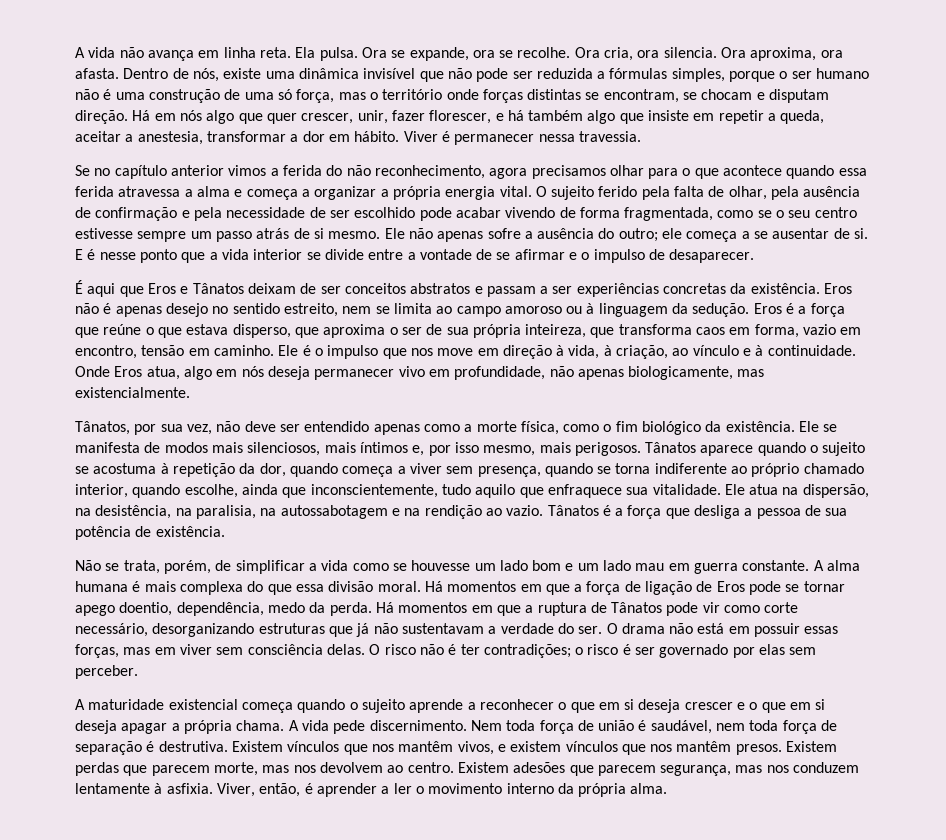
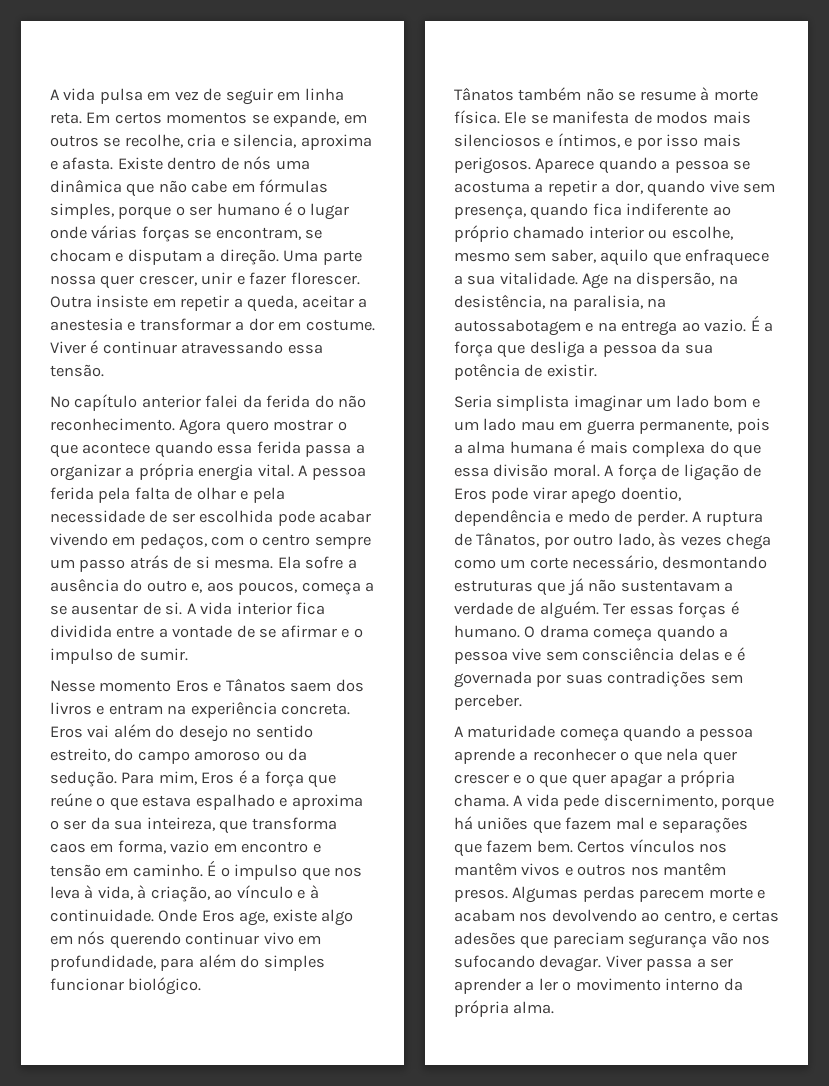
- A vida não avança em linha reta. Ela pulsa. Ora se expande, ora se recolhe. Ora cria, ora silencia. Ora aproxima, ora afasta. Dentro de nós, existe uma dinâmica invisível que não pode ser reduzida a fórmulas simples, porque o ser humano não é uma construção de uma só força, mas o território onde forças distintas se encontram, se chocam e disputam direção. Há em nós algo que quer crescer, unir, fazer florescer, e há também algo que insiste em repetir a queda, aceitar a anestesia, transformar a dor em hábito.
+ A vida pulsa em vez de seguir em linha reta. Em certos momentos se expande, em outros se recolhe, cria e silencia, aproxima e afasta. Existe dentro de nós uma dinâmica que não cabe em fórmulas simples, porque o ser humano é o lugar onde várias forças se encontram, se chocam e disputam a direção. Uma parte nossa quer crescer, unir e fazer florescer. Outra insiste em repetir a queda, aceitar a anestesia e transformar a dor em costume.
- Viver é permanecer nessa travessia.
- Se no capítulo anterior vimos a ferida do não reconhecimento, agora precisamos olhar para o que acontece quando essa ferida atravessa a alma e começa a organizar a própria energia vital.
+ Viver é continuar atravessando essa tensão.
+ No capítulo anterior falei da ferida do não reconhecimento. Agora quero mostrar o que acontece quando essa ferida passa a organizar a própria energia vital.
- O sujeito ferido pela falta de olhar, pela ausência de confirmação e pela necessidade de ser escolhido pode acabar vivendo de forma fragmentada, como se o seu centro estivesse sempre um passo atrás de si mesmo. Ele não apenas sofre a ausência do outro; ele começa a se ausentar de si.
+ A pessoa ferida pela falta de olhar e pela necessidade de ser escolhida pode acabar vivendo em pedaços, com o centro sempre um passo atrás de si mesma. Ela sofre a ausência do outro e, aos poucos, começa a se ausentar de si.
- E é nesse ponto que a vida interior se divide entre a vontade de se afirmar e o impulso de desaparecer.
- É aqui que Eros e Tânatos deixam de ser conceitos abstratos e passam a ser experiências concretas da existência. Eros não é apenas desejo no sentido estreito, nem se limita ao campo amoroso ou à linguagem da sedução. Eros é a força que reúne o que estava disperso, que aproxima o ser de sua própria inteireza, que transforma caos em forma, vazio em encontro, tensão em caminho.
+ A vida interior fica dividida entre a vontade de se afirmar e o impulso de sumir.
+ Nesse momento Eros e Tânatos saem dos livros e entram na experiência concreta. Eros vai além do desejo no sentido estreito, do campo amoroso ou da sedução. Para mim, Eros é a força que reúne o que estava espalhado e aproxima o ser da sua inteireza, que transforma caos em forma, vazio em encontro e tensão em caminho.
- Ele é o impulso que nos move em direção à vida, à criação, ao vínculo e à continuidade.
+ É o impulso que nos leva à vida, à criação, ao vínculo e à continuidade.
- Onde Eros atua, algo em nós deseja permanecer vivo em profundidade, não apenas biologicamente, mas existencialmente.
- Tânatos, por sua vez, não deve ser entendido apenas como a morte física, como o fim biológico da existência.
+ Onde Eros age, existe algo em nós querendo continuar vivo em profundidade, para além do simples funcionar biológico.
+ Tânatos também não se resume à morte física.
- Ele se manifesta de modos mais silenciosos, mais íntimos e, por isso mesmo, mais perigosos.
+ Ele se manifesta de modos mais silenciosos e íntimos, e por isso mais perigosos.
- Tânatos aparece quando o sujeito se acostuma à repetição da dor, quando começa a viver sem presença, quando se torna indiferente ao próprio chamado interior, quando escolhe, ainda que inconscientemente, tudo aquilo que enfraquece sua vitalidade.
+ Aparece quando a pessoa se acostuma a repetir a dor, quando vive sem presença, quando fica indiferente ao próprio chamado interior ou escolhe, mesmo sem saber, aquilo que enfraquece a sua vitalidade.
- Ele atua na dispersão, na desistência, na paralisia, na autossabotagem e na rendição ao vazio.
+ Age na dispersão, na desistência, na paralisia, na autossabotagem e na entrega ao vazio.
- Tânatos é a força que desliga a pessoa de sua potência de existência.
- Não se trata, porém, de simplificar a vida como se houvesse um lado bom e um lado mau em guerra constante. A alma humana é mais complexa do que essa divisão moral.
+ É a força que desliga a pessoa da sua potência de existir.
+ Seria simplista imaginar um lado bom e um lado mau em guerra permanente, pois a alma humana é mais complexa do que essa divisão moral.
- Há momentos em que a força de ligação de Eros pode se tornar apego doentio, dependência, medo da perda. Há momentos em que a ruptura de Tânatos pode vir como corte necessário, desorganizando estruturas que já não sustentavam a verdade do ser. O drama não está em possuir essas forças, mas em viver sem consciência delas. O risco não é ter contradições; o risco é ser governado por elas sem perceber.
+ A força de ligação de Eros pode virar apego doentio, dependência e medo de perder. A ruptura de Tânatos, por outro lado, às vezes chega como um corte necessário, desmontando estruturas que já não sustentavam a verdade de alguém. Ter essas forças é humano. O drama começa quando a pessoa vive sem consciência delas e é governada por suas contradições sem perceber.
- A maturidade existencial começa quando o sujeito aprende a reconhecer o que em si deseja crescer e o que em si deseja apagar a própria chama.
+ A maturidade começa quando a pessoa aprende a reconhecer o que nela quer crescer e o que quer apagar a própria chama.
- A vida pede discernimento. Nem toda força de união é saudável, nem toda força de separação é destrutiva. Existem vínculos que nos mantêm vivos, e existem vínculos que nos mantêm presos. Existem perdas que parecem morte, mas nos devolvem ao centro. Existem adesões que parecem segurança, mas nos conduzem lentamente à asfixia. Viver, então, é aprender a ler o movimento interno da própria alma.
+ A vida pede discernimento, porque há uniões que fazem mal e separações que fazem bem. Certos vínculos nos mantêm vivos e outros nos mantêm presos. Algumas perdas parecem morte e acabam nos devolvendo ao centro, e certas adesões que pareciam segurança vão nos sufocando devagar. Viver passa a ser aprender a ler o movimento interno da própria alma.

